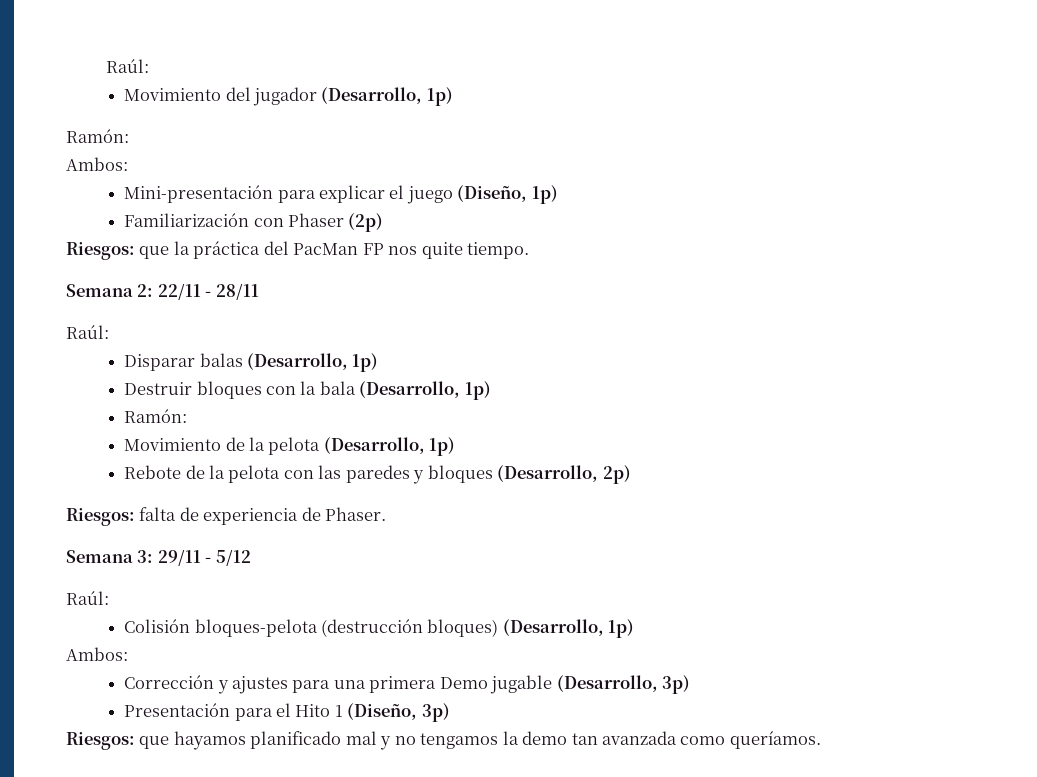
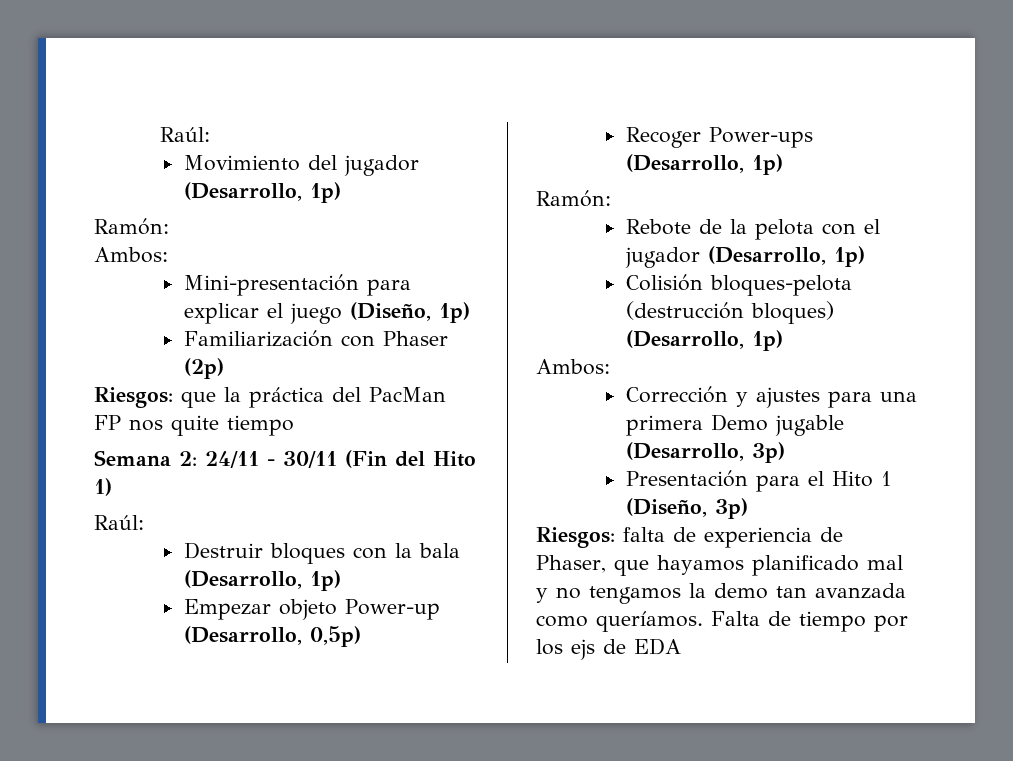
- Riesgos: que la práctica del PacMan FP nos quite tiempo.
+ Riesgos: que la práctica del PacMan FP nos quite tiempo
- Semana 2: 22/11 - 28/11
+ Semana 2: 24/11 - 30/11 (Fin del Hito 1)
  Raúl:
- Disparar balas (Desarrollo, 1p)
  Destruir bloques con la bala (Desarrollo, 1p)
+ Empezar objeto Power-up (Desarrollo, 0,5p)
+ Recoger Power-ups (Desarrollo, 1p)
  Ramón:
- Movimiento de la pelota (Desarrollo, 1p)
- Rebote de la pelota con las paredes y bloques (Desarrollo, 2p)
- Riesgos: falta de experiencia de Phaser.
- Semana 3: 29/11 - 5/12
- Raúl:
+ Rebote de la pelota con el jugador (Desarrollo, 1p)
- Riesgos: que hayamos planificado mal y no tengamos la demo tan avanzada como queríamos.
+ Riesgos: falta de experiencia de Phaser, que hayamos planificado mal y no tengamos la demo tan avanzada como queríamos.
+ Falta de tiempo por los ejs de EDA

